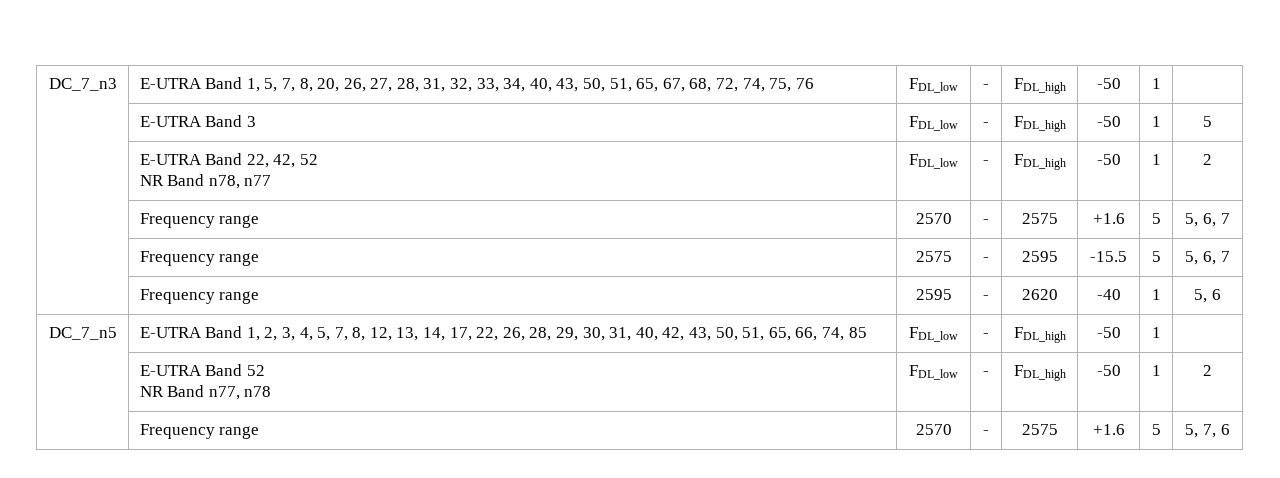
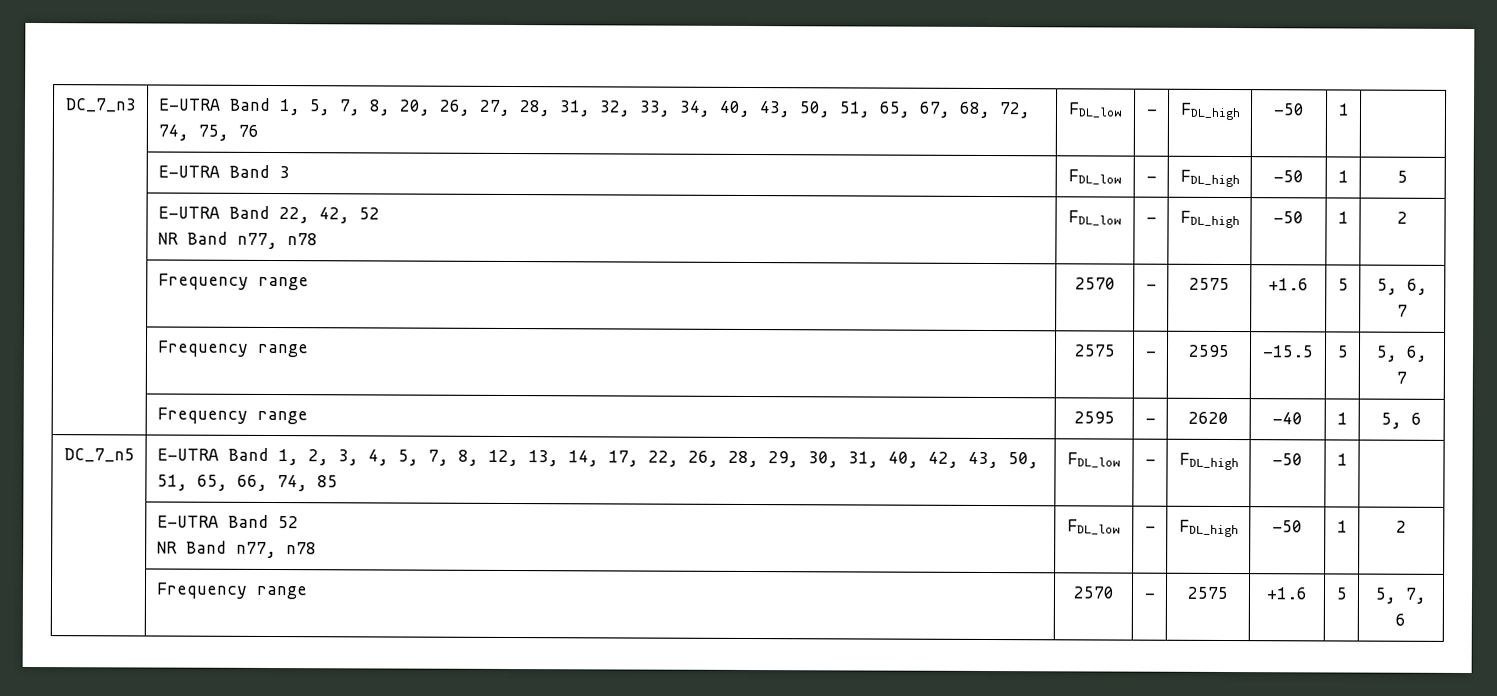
  | E-UTRA Band 22, 42, 52
- NR Band n78, n77 | FDL_low | - | FDL_high | -50 | 1 | 2
+ NR Band n77, n78 | FDL_low | - | FDL_high | -50 | 1 | 2

